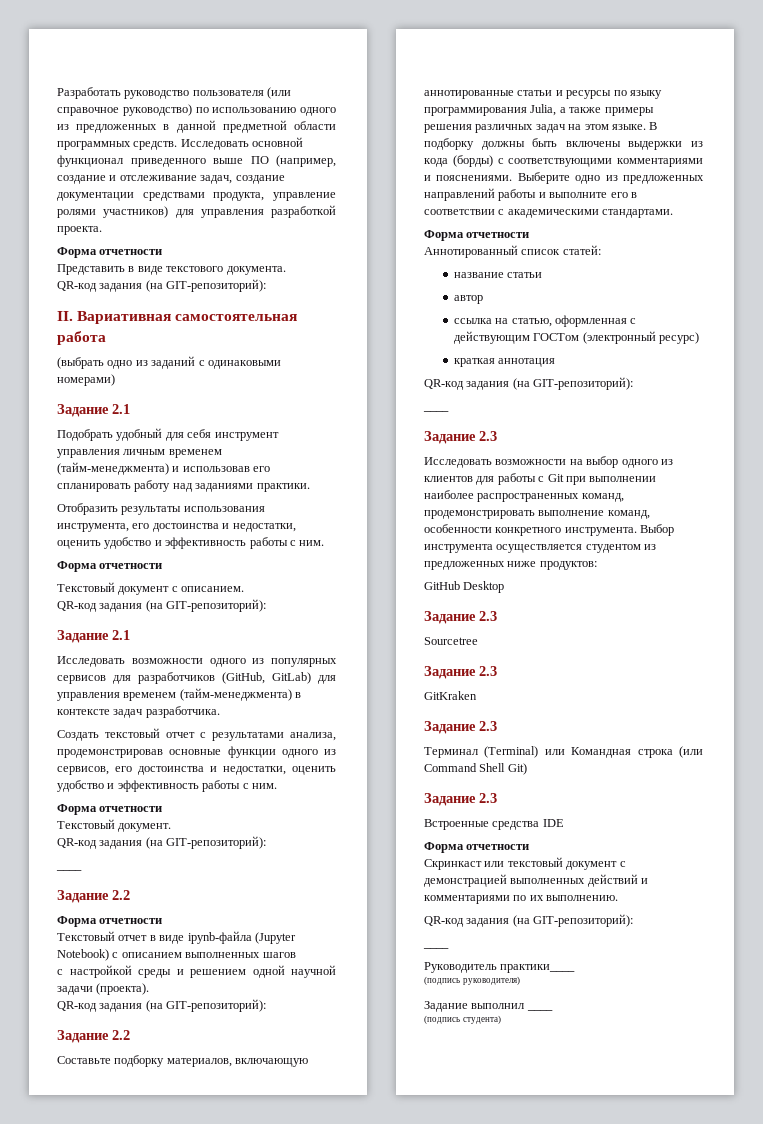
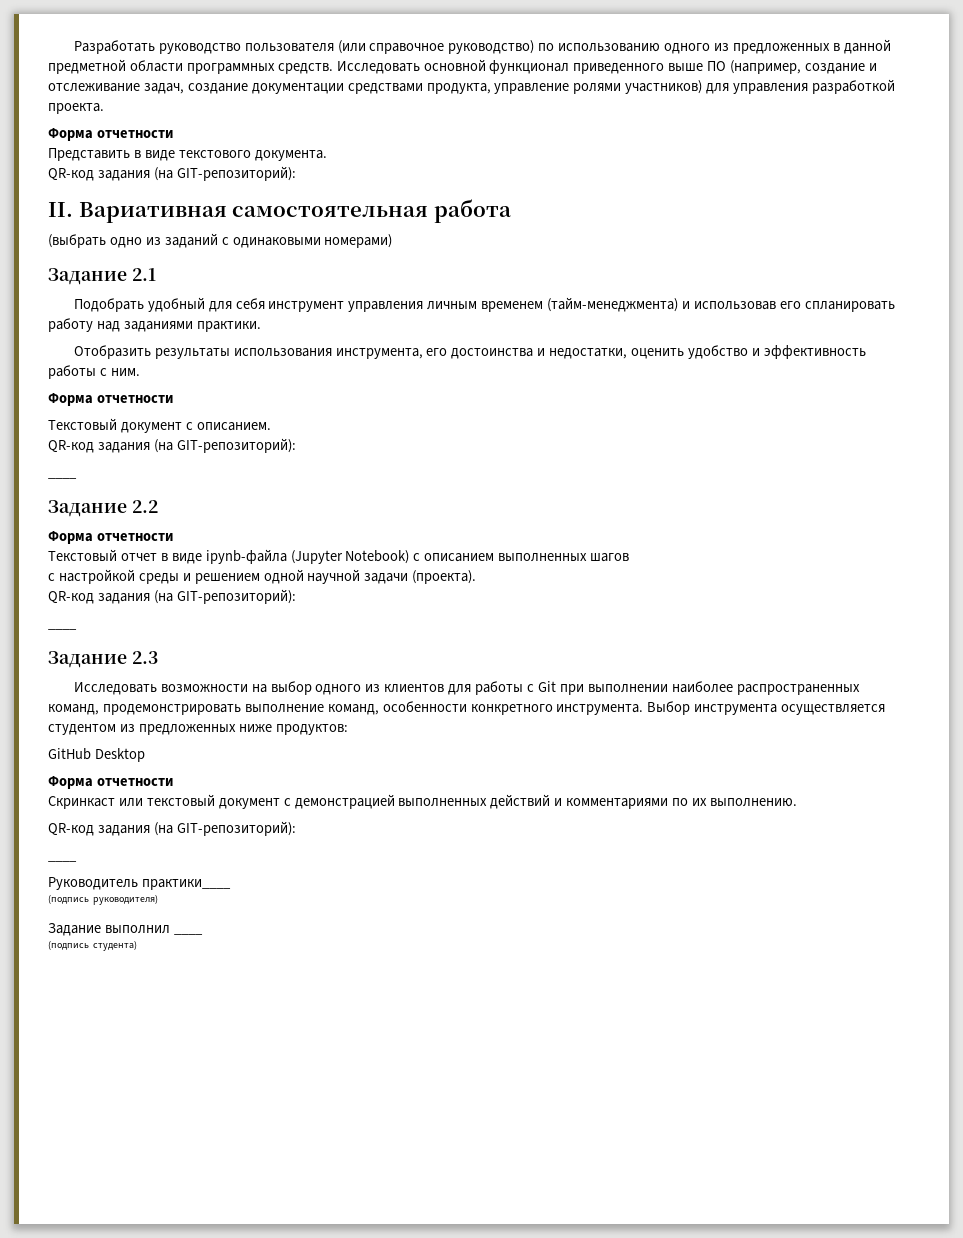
  Текстовый документ с описанием.
- QR-код задания (на GIT-репозиторий):
- Задание 2.1
- Исследовать возможности одного из популярных сервисов для разработчиков (GitHub, GitLab) для управления временем (тайм-менеджмента) в контексте задач разработчика.
- Создать текстовый отчет с результатами анализа, продемонстрировав основные функции одного из сервисов, его достоинства и недостатки, оценить удобство и эффективность работы с ним.
- Форма отчетности
- Текстовый документ.
  с настройкой среды и решением одной научной задачи (проекта).
- QR-код задания (на GIT-репозиторий):
- Задание 2.2
- Составьте подборку материалов, включающую аннотированные статьи и ресурсы по языку программирования Julia, а также примеры решения различных задач на этом языке. В подборку должны быть включены выдержки из кода (борды) с соответствующими комментариями и пояснениями. Выберите одно из предложенных направлений работы и выполните его в соответствии с академическими стандартами.
- Форма отчетности
- Аннотированный список статей:
- название статьи
- автор
- ссылка на статью, оформленная с действующим ГОСТом (электронный ресурс)
- краткая аннотация
  GitHub Desktop
- Задание 2.3
- Sourcetree
- Задание 2.3
- GitKraken
- Задание 2.3
- Терминал (Terminal) или Командная строка (или Command Shell Git)
- Задание 2.3
- Встроенные средства IDE

